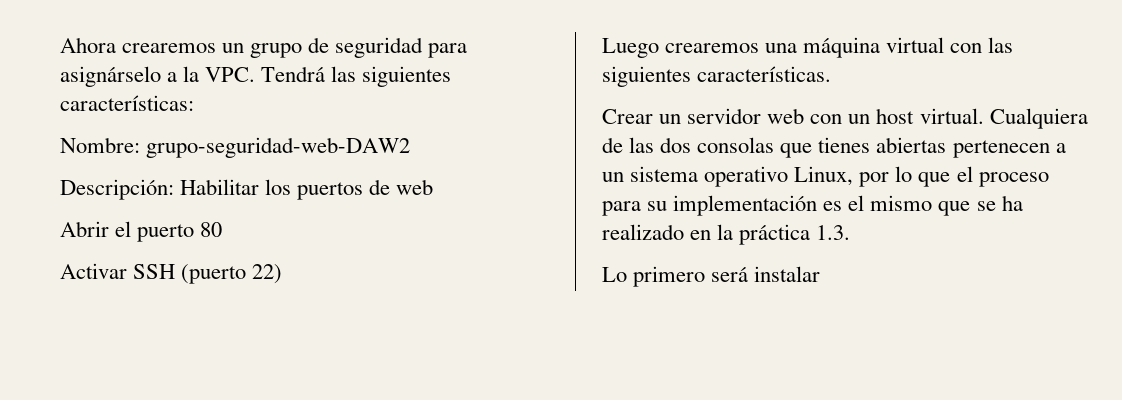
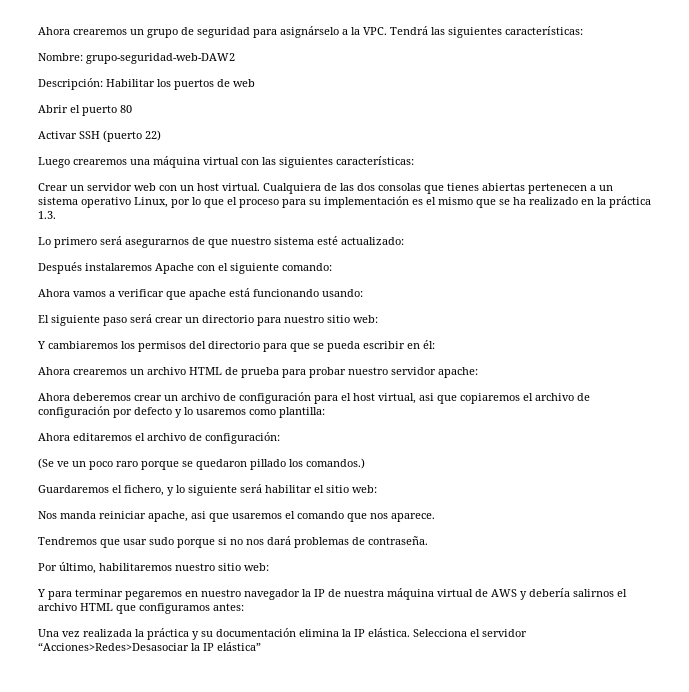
- Luego crearemos una máquina virtual con las siguientes características.
+ Luego crearemos una máquina virtual con las siguientes características:
- Lo primero será instalar
+ Lo primero será asegurarnos de que nuestro sistema esté actualizado:
+ Después instalaremos Apache con el siguiente comando:
+ Ahora vamos a verificar que apache está funcionando usando:
+ El siguiente paso será crear un directorio para nuestro sitio web:
+ Y cambiaremos los permisos del directorio para que se pueda escribir en él:
+ Ahora crearemos un archivo HTML de prueba para probar nuestro servidor apache:
+ Ahora deberemos crear un archivo de configuración para el host virtual, asi que copiaremos el archivo de configuración por defecto y lo usaremos como plantilla:
+ Ahora editaremos el archivo de configuración:
+ (Se ve un poco raro porque se quedaron pillado los comandos.)
+ Guardaremos el fichero, y lo siguiente será habilitar el sitio web:
+ Nos manda reiniciar apache, asi que usaremos el comando que nos aparece.
+ Tendremos que usar sudo porque si no nos dará problemas de contraseña.
+ Por último, habilitaremos nuestro sitio web:
+ Y para terminar pegaremos en nuestro navegador la IP de nuestra máquina virtual de AWS y debería salirnos el archivo HTML que configuramos antes:
+ Una vez realizada la práctica y su documentación elimina la IP elástica. Selecciona el servidor “Acciones>Redes>Desasociar la IP elástica”

